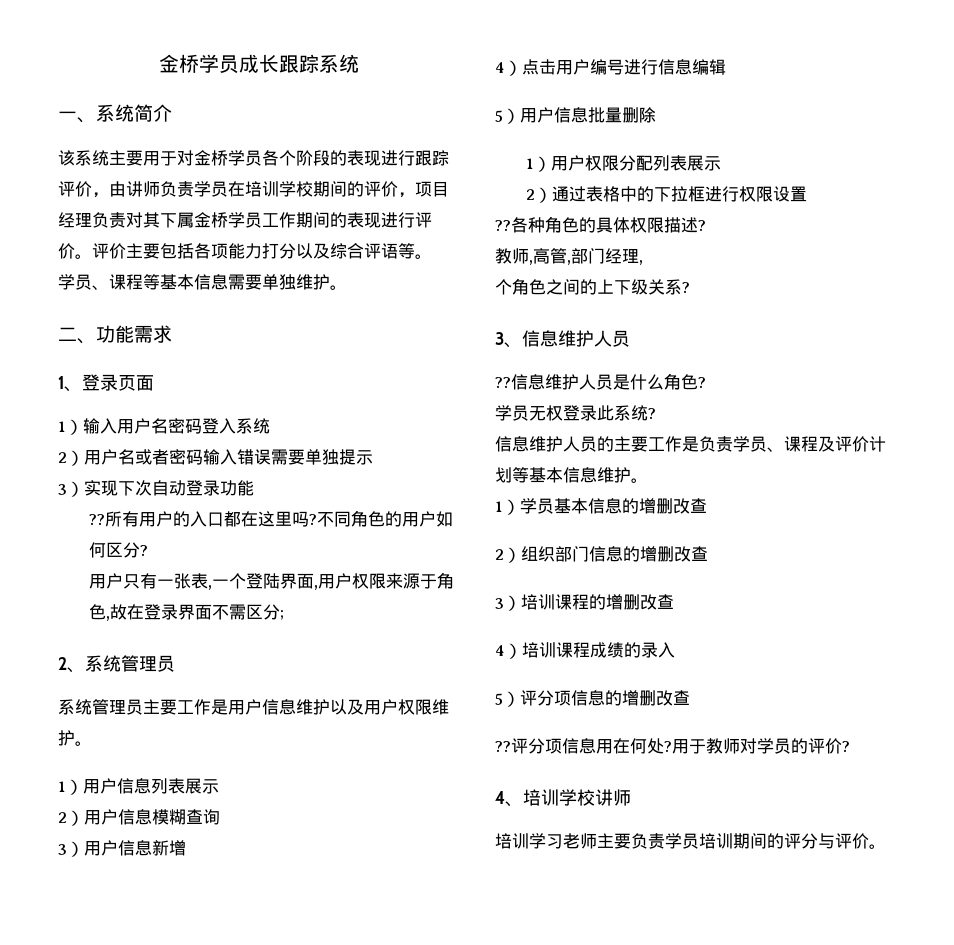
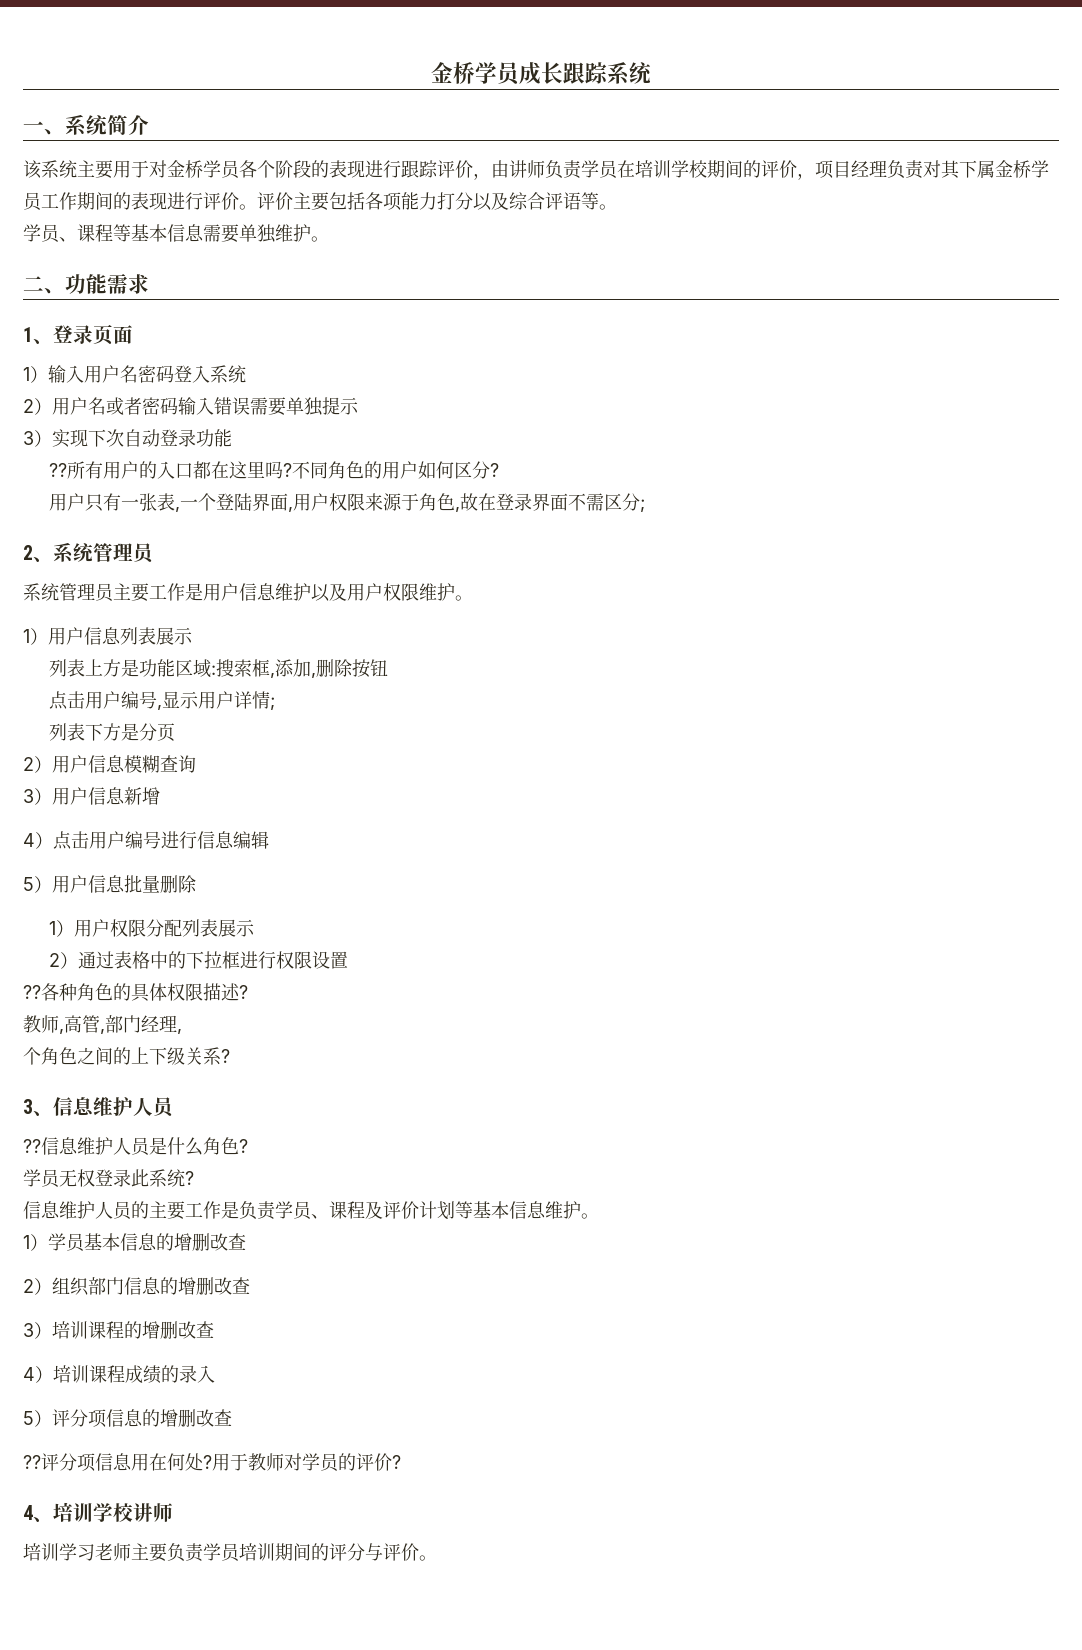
+ 列表上方是功能区域:搜索框,添加,删除按钮
+ 点击用户编号,显示用户详情;
+ 列表下方是分页

